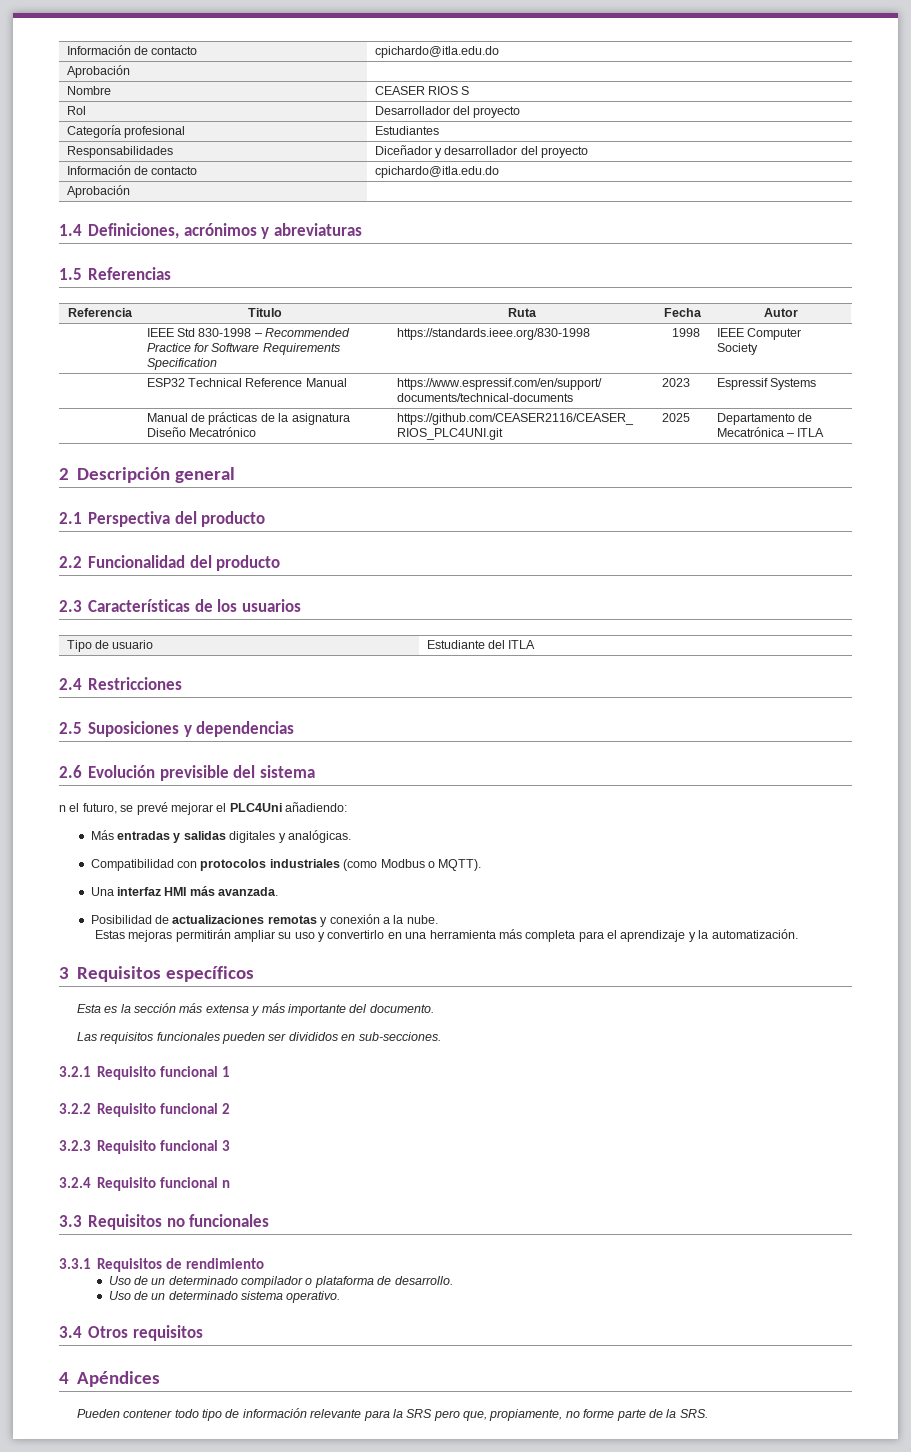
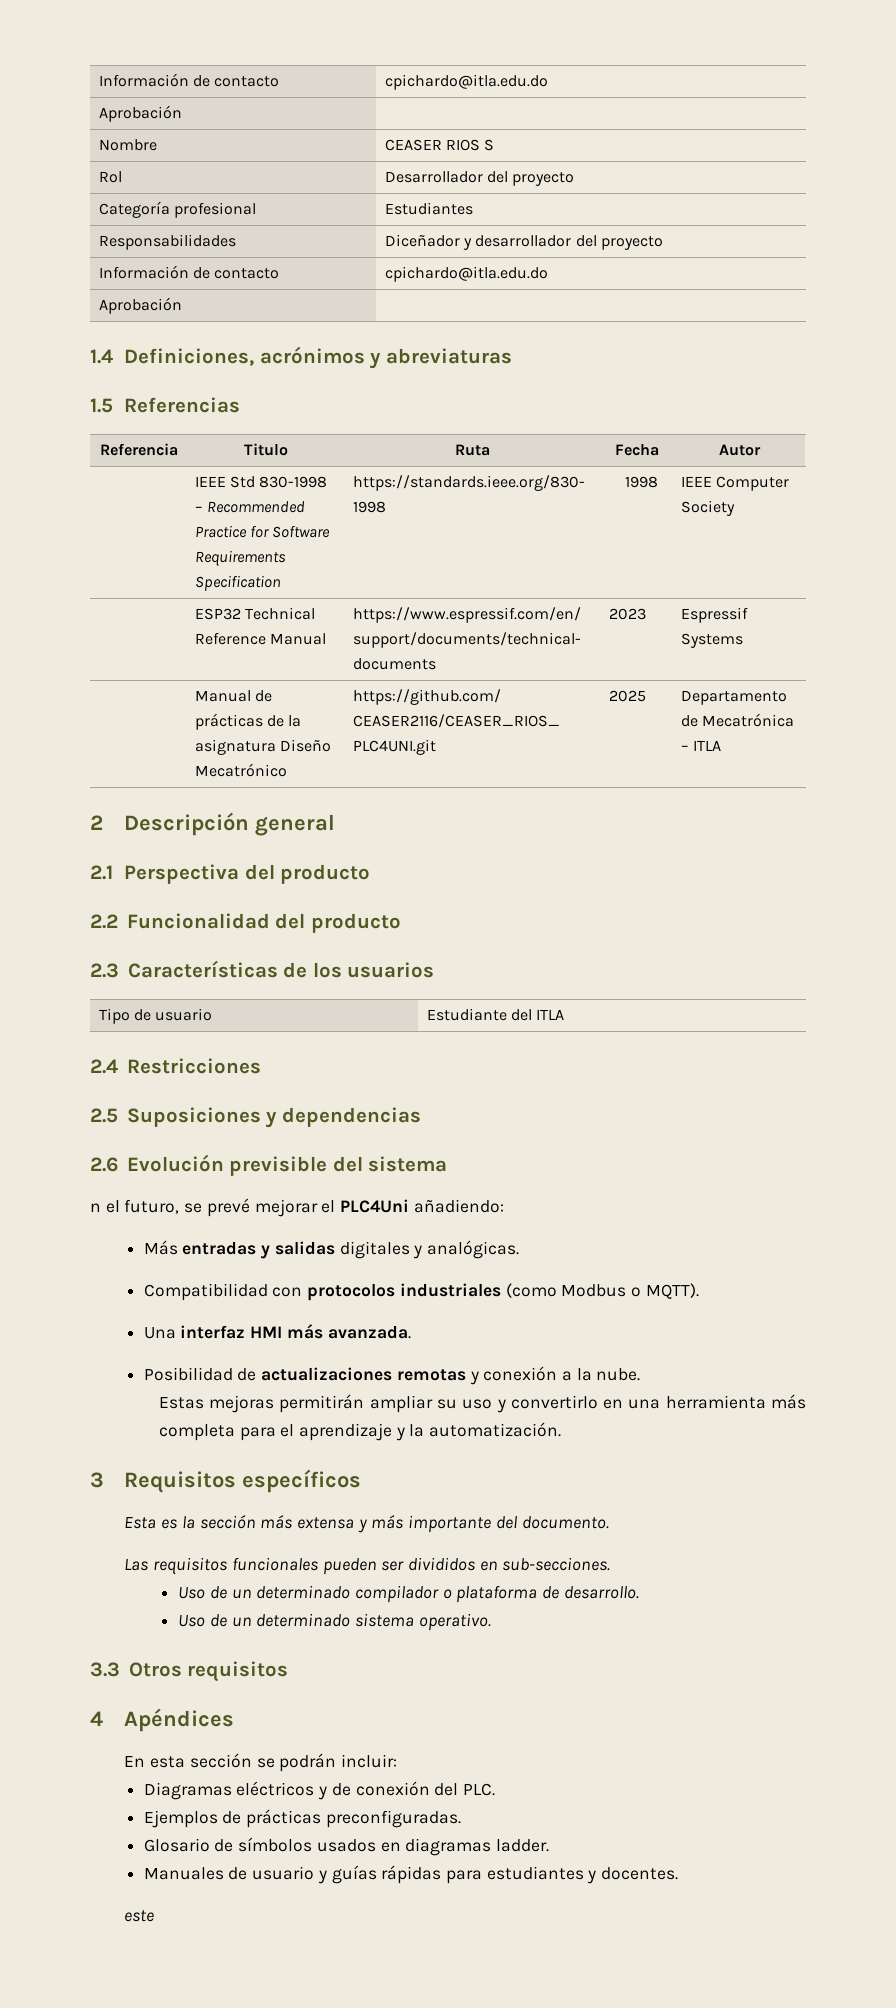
- 3.2.1 Requisito funcional 1
- 3.2.2 Requisito funcional 2
- 3.2.3 Requisito funcional 3
- 3.2.4 Requisito funcional n
- 3.3 Requisitos no funcionales
- 3.3.1 Requisitos de rendimiento
- 3.4 Otros requisitos
+ 3.3 Otros requisitos
- Pueden contener todo tipo de información relevante para la SRS pero que, propiamente, no forme parte de la SRS.
+ En esta sección se podrán incluir:
+ Diagramas eléctricos y de conexión del PLC.
+ Ejemplos de prácticas preconfiguradas.
+ Glosario de símbolos usados en diagramas ladder.
+ Manuales de usuario y guías rápidas para estudiantes y docentes.
+ este

